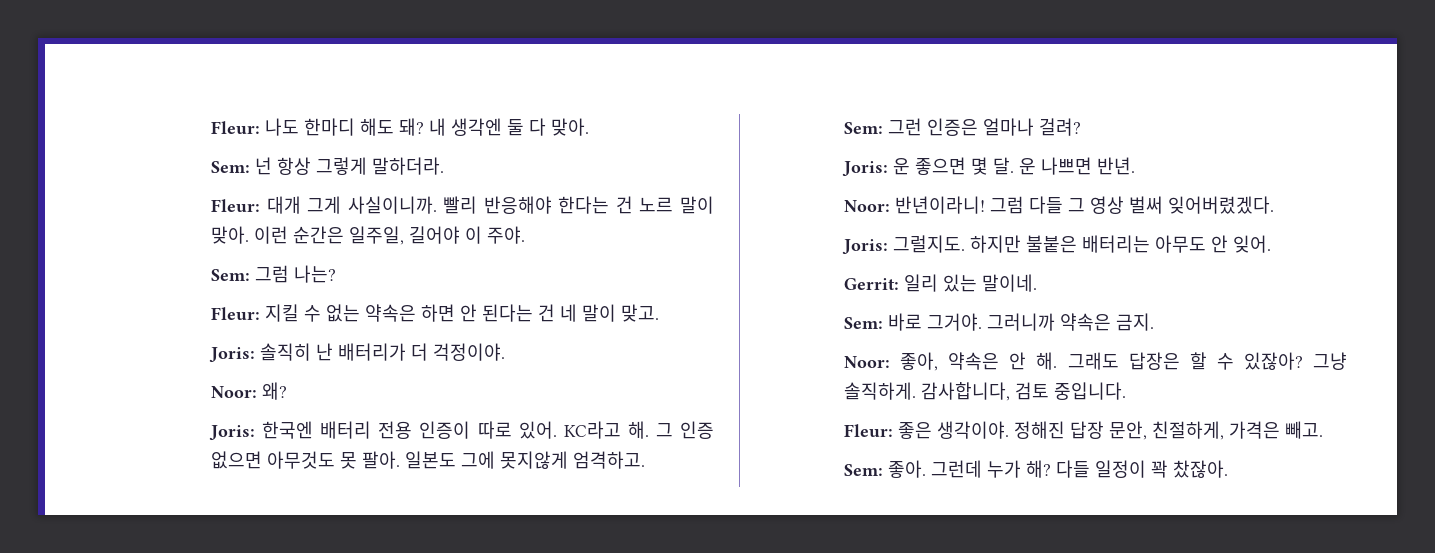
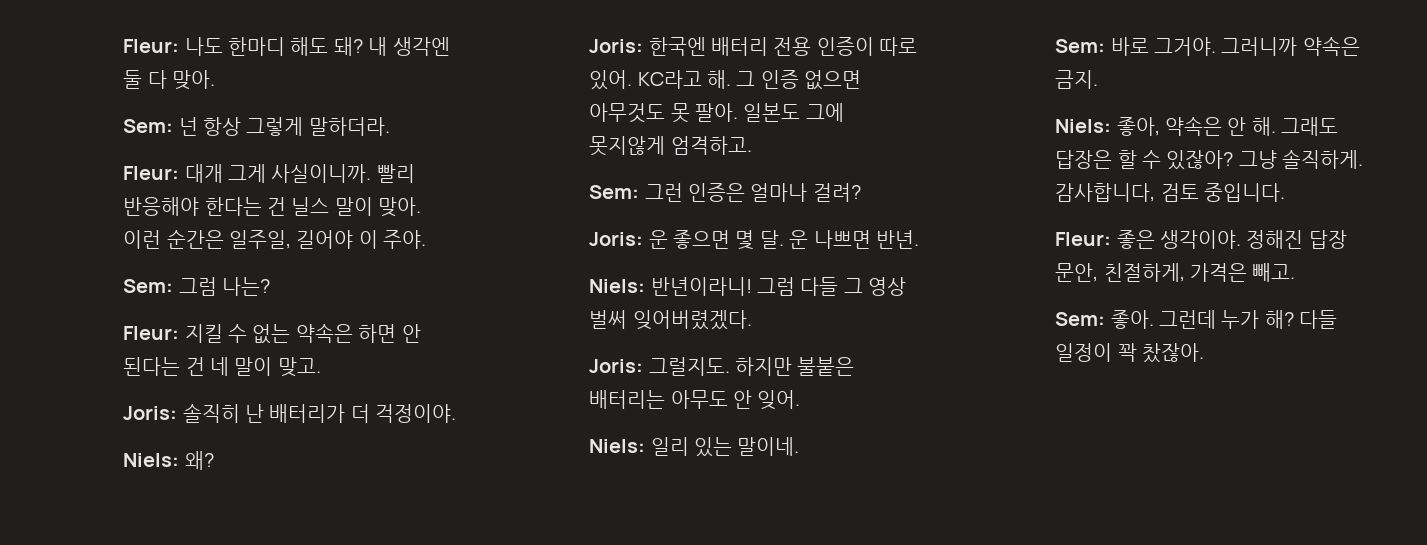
- 빨리 반응해야 한다는 건 노르 말이 맞아.
+ 빨리 반응해야 한다는 건 닐스 말이 맞아.
- Noor: 왜?
+ Niels: 왜?
- Noor: 반년이라니!
+ Niels: 반년이라니!
- Gerrit: 일리 있는 말이네.
+ Niels: 일리 있는 말이네.
- Noor: 좋아, 약속은 안 해.
+ Niels: 좋아, 약속은 안 해.

